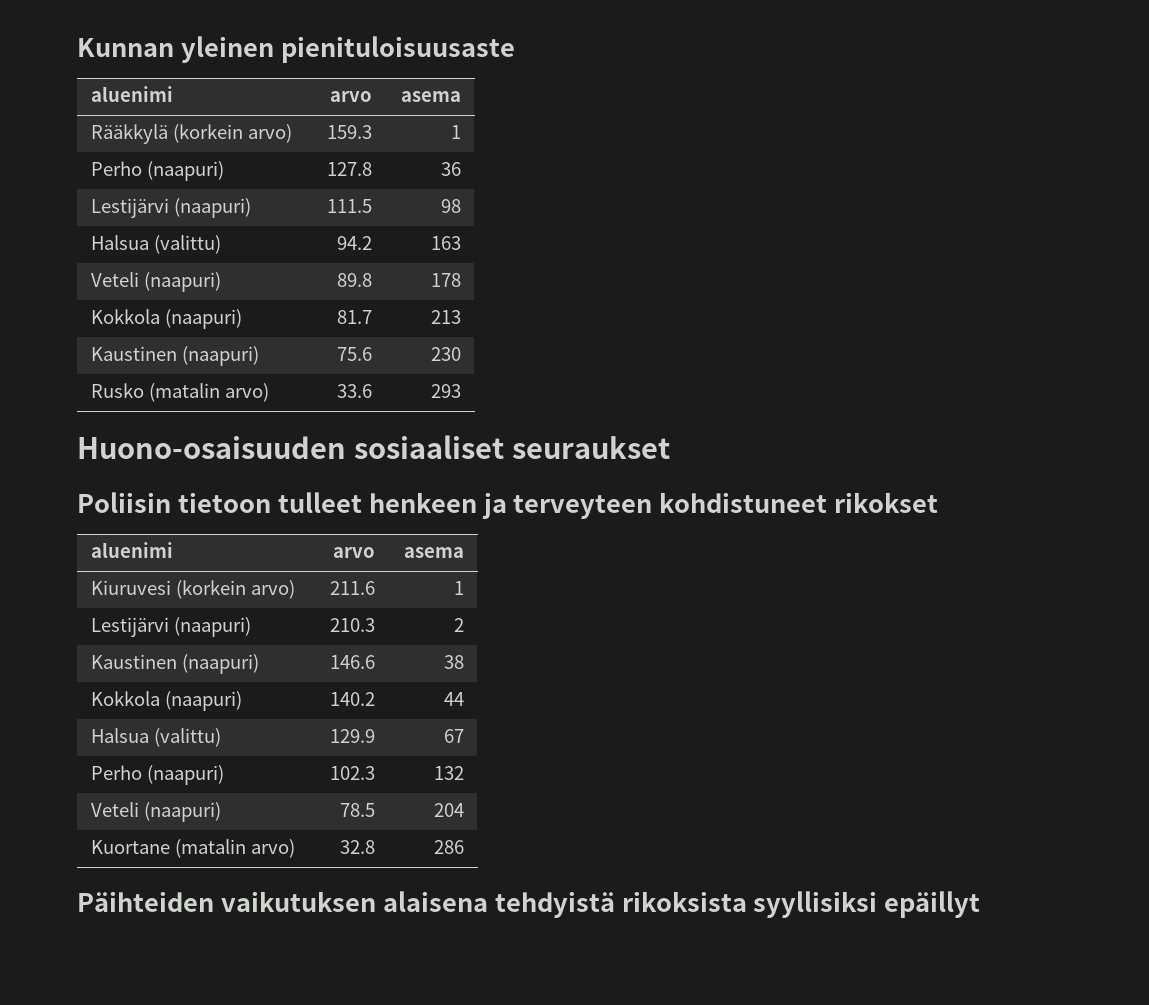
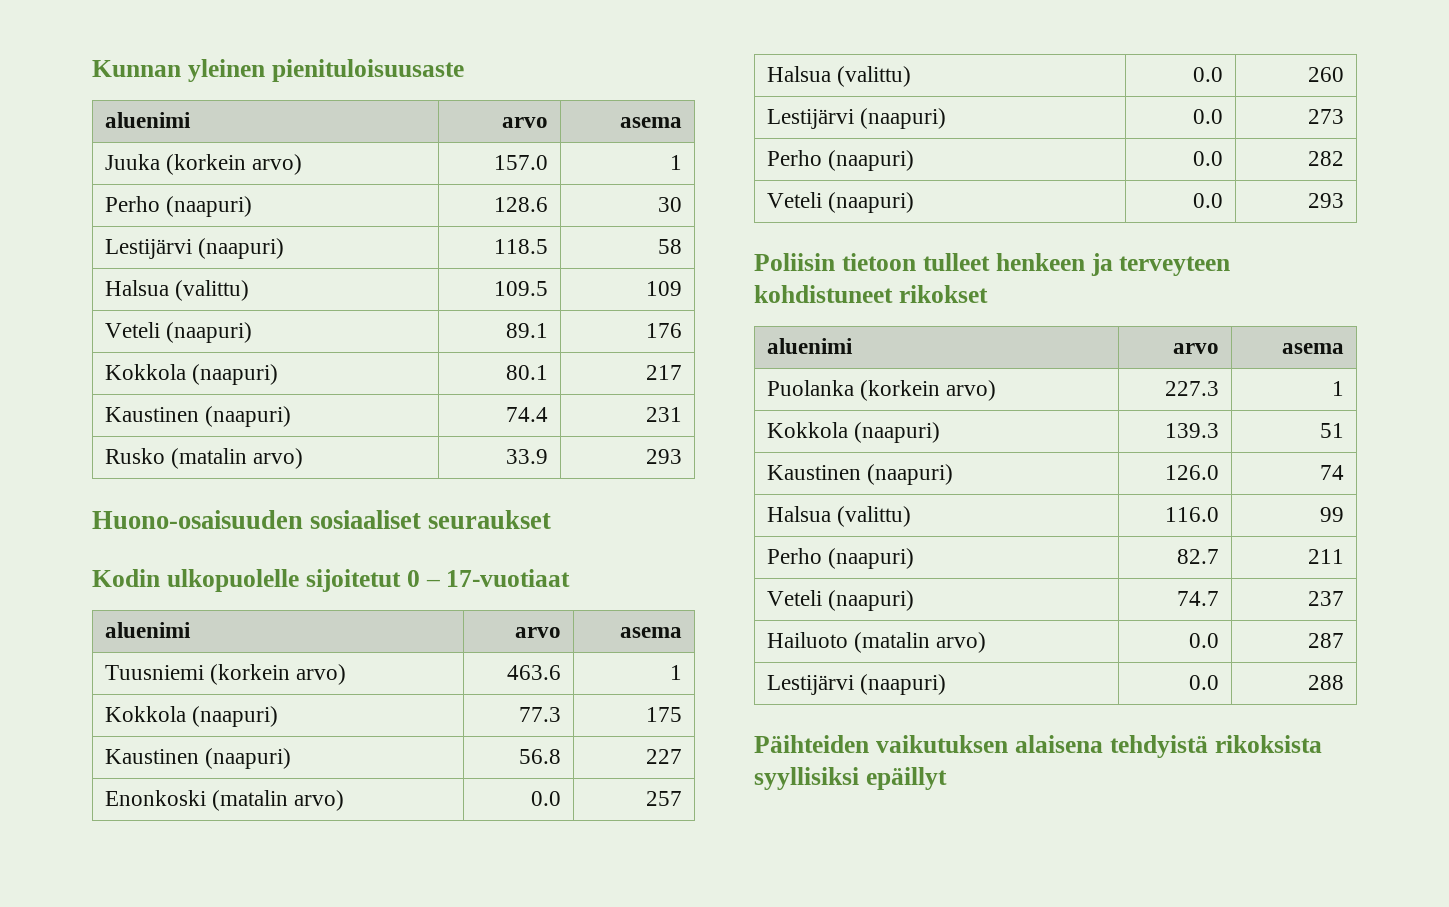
- Rääkkylä (korkein arvo) | 159.3 | 1
+ Juuka (korkein arvo) | 157.0 | 1
- Perho (naapuri) | 127.8 | 36
- Lestijärvi (naapuri) | 111.5 | 98
- Halsua (valittu) | 94.2 | 163
- Veteli (naapuri) | 89.8 | 178
- Kokkola (naapuri) | 81.7 | 213
- Kaustinen (naapuri) | 75.6 | 230
+ Perho (naapuri) | 128.6 | 30
+ Lestijärvi (naapuri) | 118.5 | 58
+ Halsua (valittu) | 109.5 | 109
+ Veteli (naapuri) | 89.1 | 176
+ Kokkola (naapuri) | 80.1 | 217
+ Kaustinen (naapuri) | 74.4 | 231
- Rusko (matalin arvo) | 33.6 | 293
+ Rusko (matalin arvo) | 33.9 | 293
+ Kodin ulkopuolelle sijoitetut 0 – 17-vuotiaat
+ aluenimi | arvo | asema
+ Tuusniemi (korkein arvo) | 463.6 | 1
+ Kokkola (naapuri) | 77.3 | 175
+ Kaustinen (naapuri) | 56.8 | 227
+ Enonkoski (matalin arvo) | 0.0 | 257
+ Halsua (valittu) | 0.0 | 260
+ Lestijärvi (naapuri) | 0.0 | 273
+ Perho (naapuri) | 0.0 | 282
+ Veteli (naapuri) | 0.0 | 293
- Kiuruvesi (korkein arvo) | 211.6 | 1
- Lestijärvi (naapuri) | 210.3 | 2
- Kaustinen (naapuri) | 146.6 | 38
- Kokkola (naapuri) | 140.2 | 44
- Halsua (valittu) | 129.9 | 67
- Perho (naapuri) | 102.3 | 132
- Veteli (naapuri) | 78.5 | 204
- Kuortane (matalin arvo) | 32.8 | 286
+ Puolanka (korkein arvo) | 227.3 | 1
+ Kokkola (naapuri) | 139.3 | 51
+ Kaustinen (naapuri) | 126.0 | 74
+ Halsua (valittu) | 116.0 | 99
+ Perho (naapuri) | 82.7 | 211
+ Veteli (naapuri) | 74.7 | 237
+ Hailuoto (matalin arvo) | 0.0 | 287
+ Lestijärvi (naapuri) | 0.0 | 288

